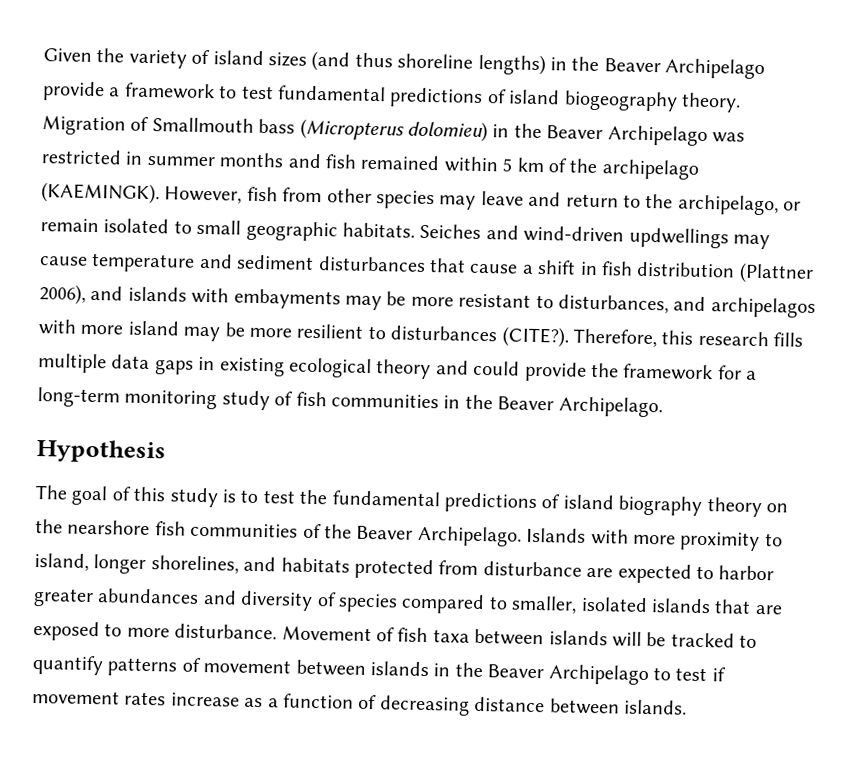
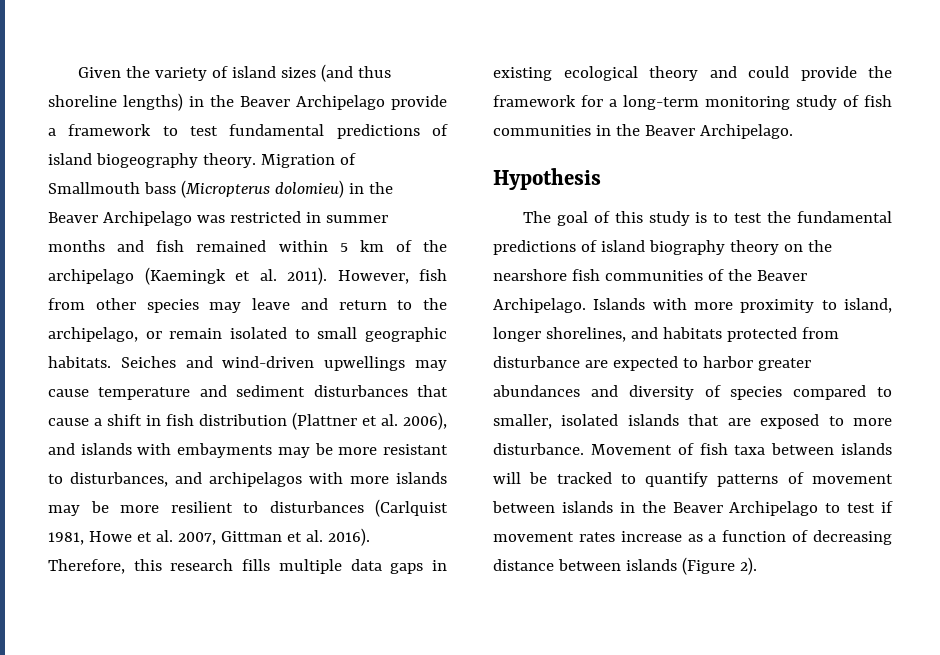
- Migration of Smallmouth bass (Micropterus dolomieu) in the Beaver Archipelago was restricted in summer months and fish remained within 5 km of the archipelago (KAEMINGK).
+ Migration of Smallmouth bass (Micropterus dolomieu) in the Beaver Archipelago was restricted in summer months and fish remained within 5 km of the archipelago (Kaemingk et al. 2011).
- Seiches and wind-driven updwellings may cause temperature and sediment disturbances that cause a shift in fish distribution (Plattner 2006), and islands with embayments may be more resistant to disturbances, and archipelagos with more island may be more resilient to disturbances (CITE?).
+ Seiches and wind-driven upwellings may cause temperature and sediment disturbances that cause a shift in fish distribution (Plattner et al. 2006), and islands with embayments may be more resistant to disturbances, and archipelagos with more islands may be more resilient to disturbances (Carlquist 1981, Howe et al. 2007, Gittman et al. 2016).
- Movement of fish taxa between islands will be tracked to quantify patterns of movement between islands in the Beaver Archipelago to test if movement rates increase as a function of decreasing distance between islands.
+ Movement of fish taxa between islands will be tracked to quantify patterns of movement between islands in the Beaver Archipelago to test if movement rates increase as a function of decreasing distance between islands (Figure 2).

